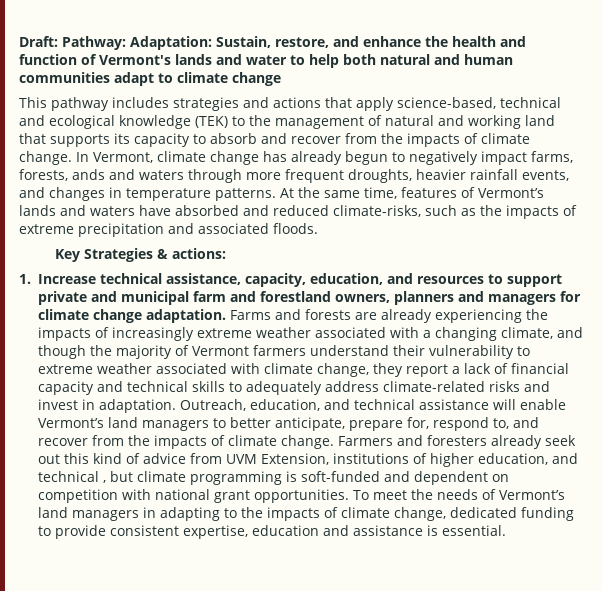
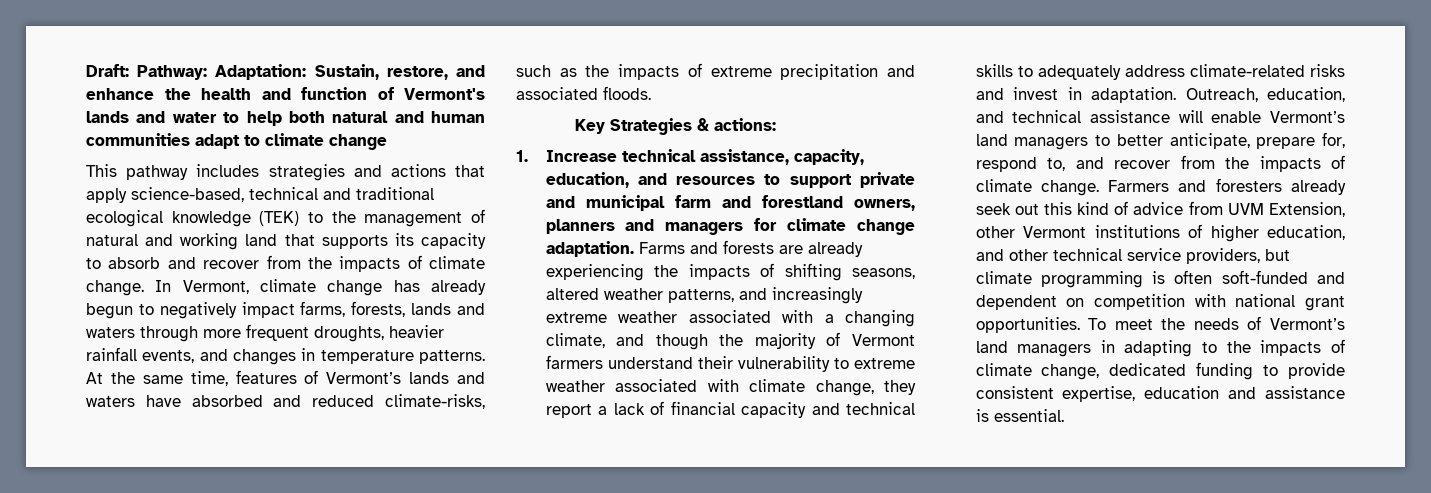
- This pathway includes strategies and actions that apply science-based, technical and ecological knowledge (TEK) to the management of natural and working land that supports its capacity to absorb and recover from the impacts of climate change.
+ This pathway includes strategies and actions that apply science-based, technical and traditional ecological knowledge (TEK) to the management of natural and working land that supports its capacity to absorb and recover from the impacts of climate change.
- In Vermont, climate change has already begun to negatively impact farms, forests, ands and waters through more frequent droughts, heavier rainfall events, and changes in temperature patterns.
+ In Vermont, climate change has already begun to negatively impact farms, forests, lands and waters through more frequent droughts, heavier rainfall events, and changes in temperature patterns.
- Farms and forests are already experiencing the impacts of increasingly extreme weather associated with a changing climate, and though the majority of Vermont farmers understand their vulnerability to extreme weather associated with climate change, they report a lack of financial capacity and technical skills to adequately address climate-related risks and invest in adaptation.
+ Farms and forests are already experiencing the impacts of shifting seasons, altered weather patterns, and increasingly extreme weather associated with a changing climate, and though the majority of Vermont farmers understand their vulnerability to extreme weather associated with climate change, they report a lack of financial capacity and technical skills to adequately address climate-related risks and invest in adaptation.
- Farmers and foresters already seek out this kind of advice from UVM Extension, institutions of higher education, and technical , but climate programming is soft-funded and dependent on competition with national grant opportunities.
+ Farmers and foresters already seek out this kind of advice from UVM Extension, other Vermont institutions of higher education, and other technical service providers, but climate programming is often soft-funded and dependent on competition with national grant opportunities.

